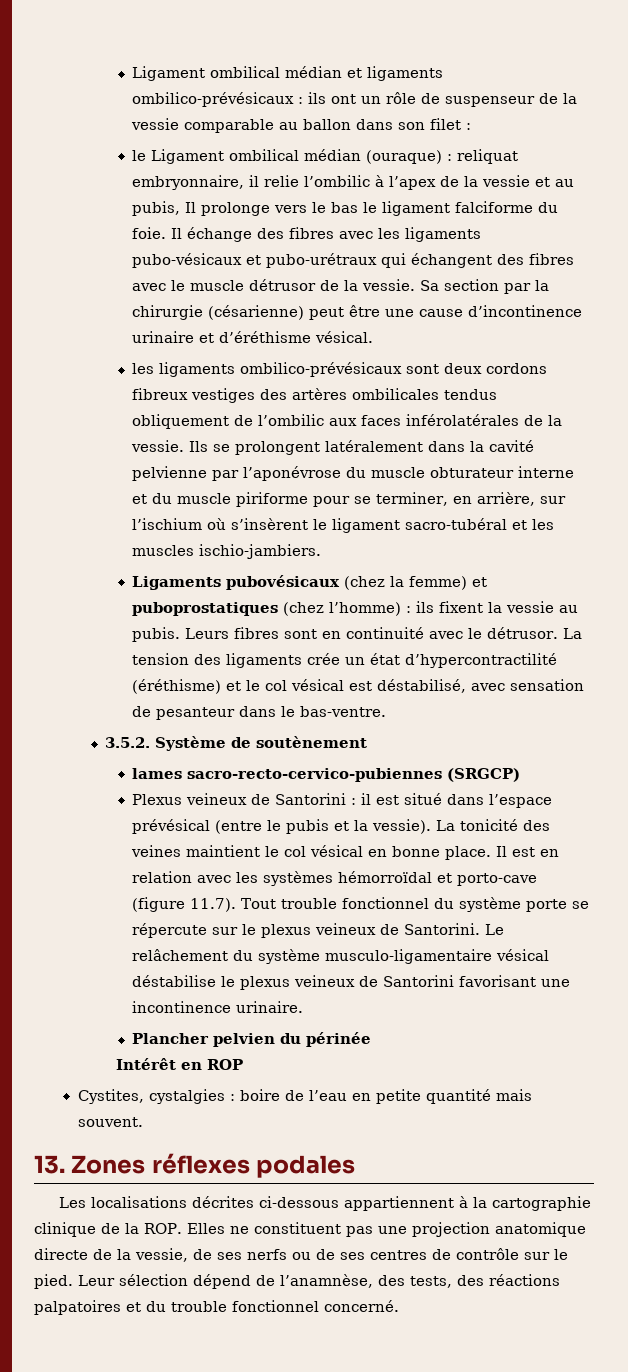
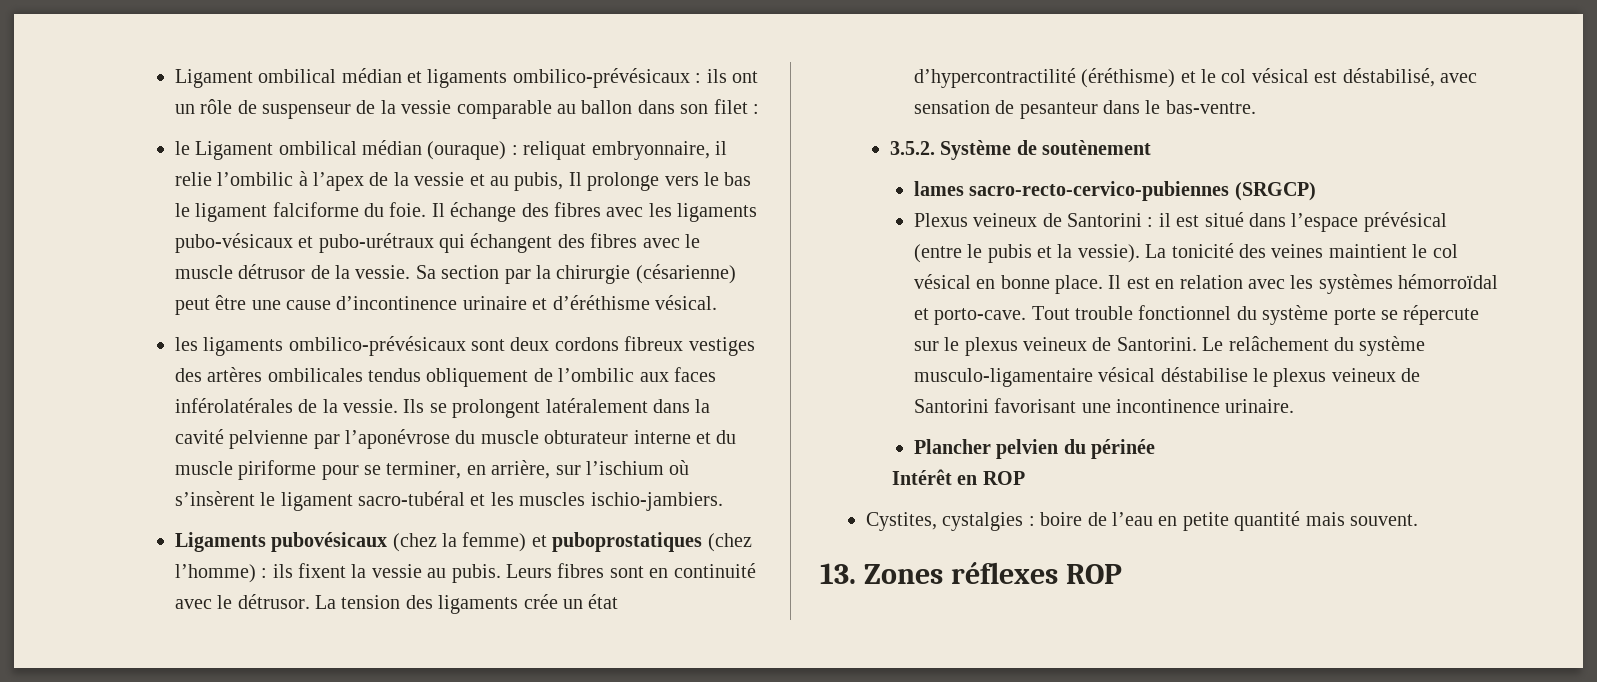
- Il est en relation avec les systèmes hémorroïdal et porto-cave (figure 11.7). Tout trouble fonctionnel du système porte se répercute sur le plexus veineux de Santorini.
+ Il est en relation avec les systèmes hémorroïdal et porto-cave. Tout trouble fonctionnel du système porte se répercute sur le plexus veineux de Santorini.
- 13. Zones réflexes podales
- Les localisations décrites ci-dessous appartiennent à la cartographie clinique de la ROP. Elles ne constituent pas une projection anatomique directe de la vessie, de ses nerfs ou de ses centres de contrôle sur le pied. Leur sélection dépend de l’anamnèse, des tests, des réactions palpatoires et du trouble fonctionnel concerné.
+ 13. Zones réflexes ROP

